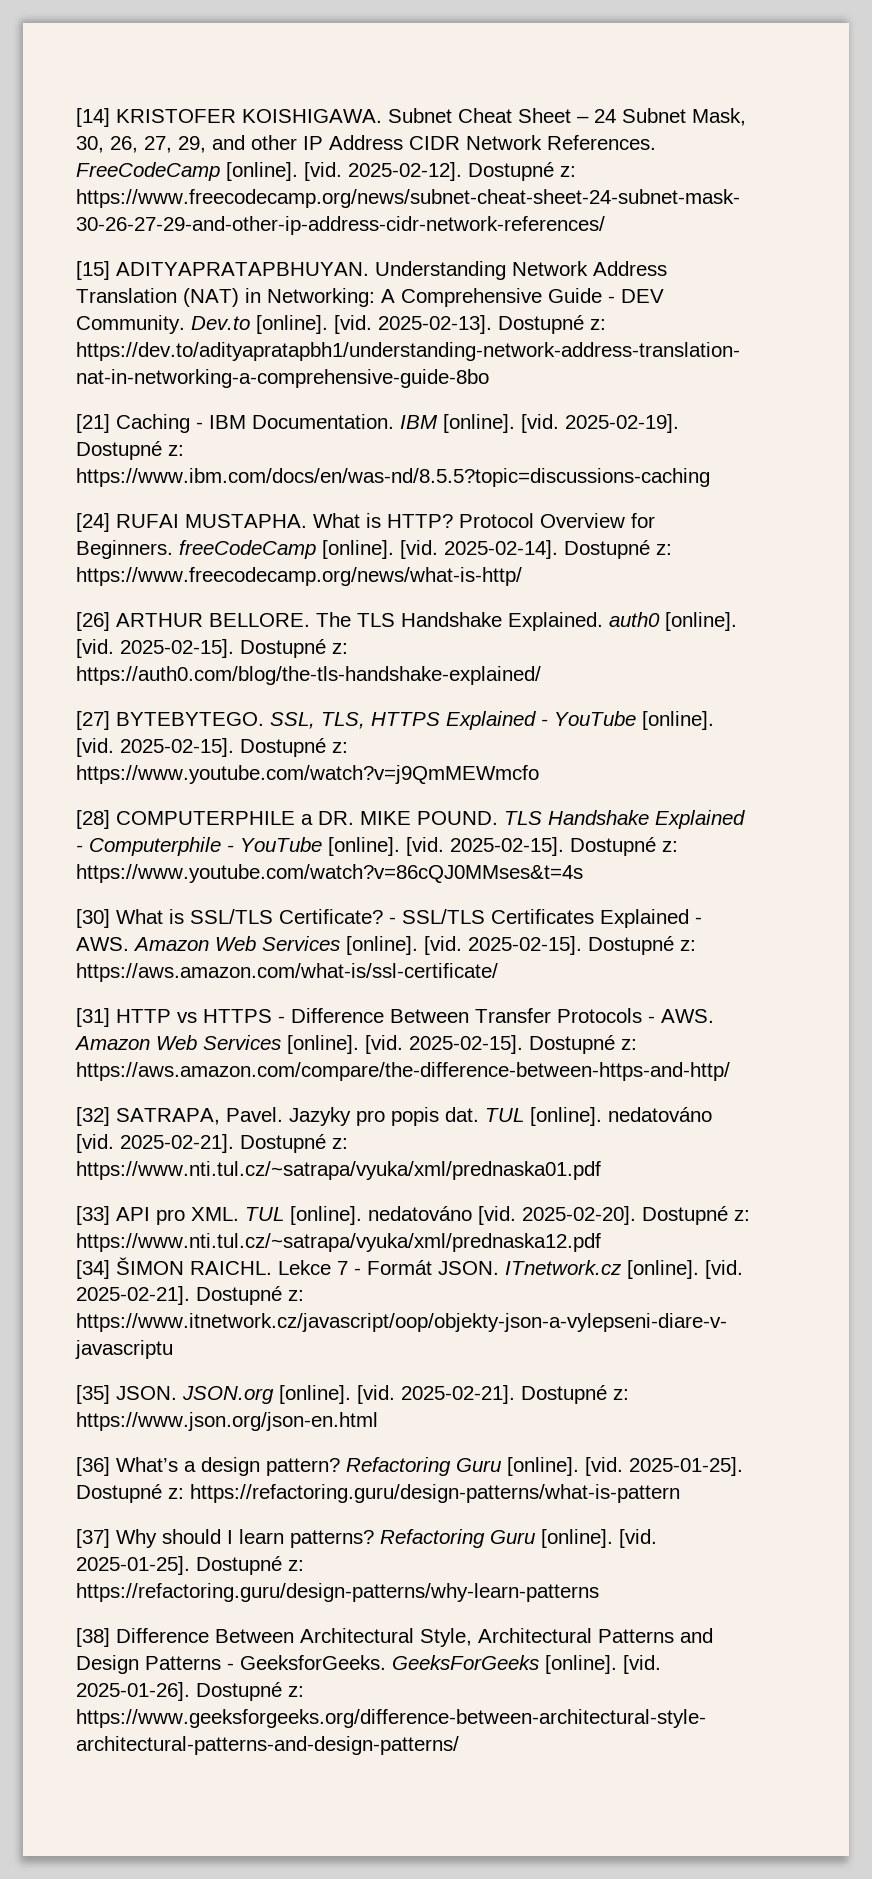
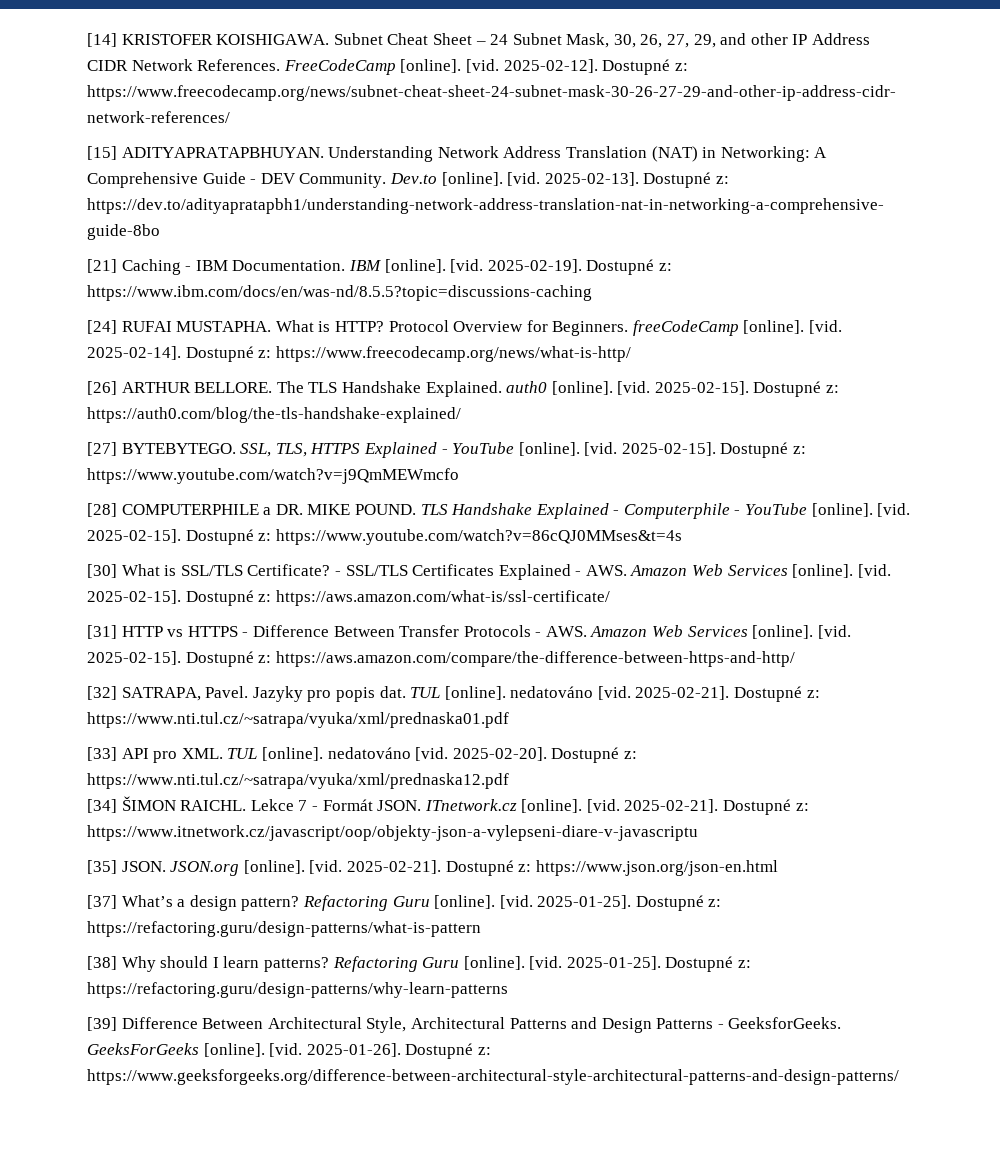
- [36] What’s a design pattern?
+ [37] What’s a design pattern?
- [37] Why should I learn patterns?
+ [38] Why should I learn patterns?
- [38] Difference Between Architectural Style, Architectural Patterns and Design Patterns - GeeksforGeeks.
+ [39] Difference Between Architectural Style, Architectural Patterns and Design Patterns - GeeksforGeeks.

